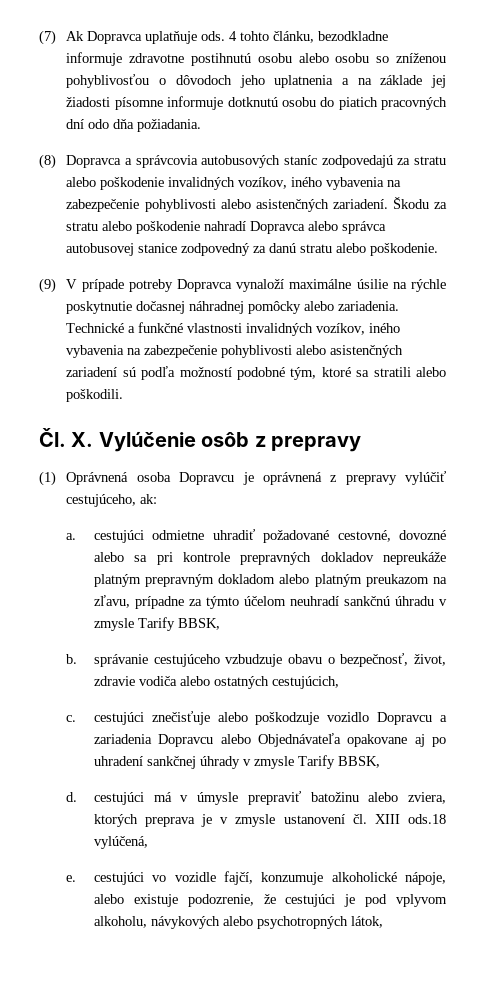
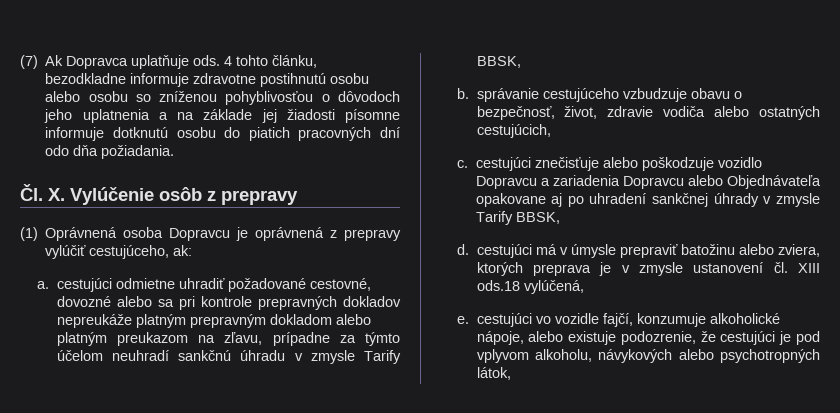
- (8) Dopravca a správcovia autobusových staníc zodpovedajú za stratu alebo poškodenie invalidných vozíkov, iného vybavenia na zabezpečenie pohyblivosti alebo asistenčných zariadení. Škodu za stratu alebo poškodenie nahradí Dopravca alebo správca autobusovej stanice zodpovedný za danú stratu alebo poškodenie.
- (9) V prípade potreby Dopravca vynaloží maximálne úsilie na rýchle poskytnutie dočasnej náhradnej pomôcky alebo zariadenia. Technické a funkčné vlastnosti invalidných vozíkov, iného vybavenia na zabezpečenie pohyblivosti alebo asistenčných zariadení sú podľa možností podobné tým, ktoré sa stratili alebo poškodili.

